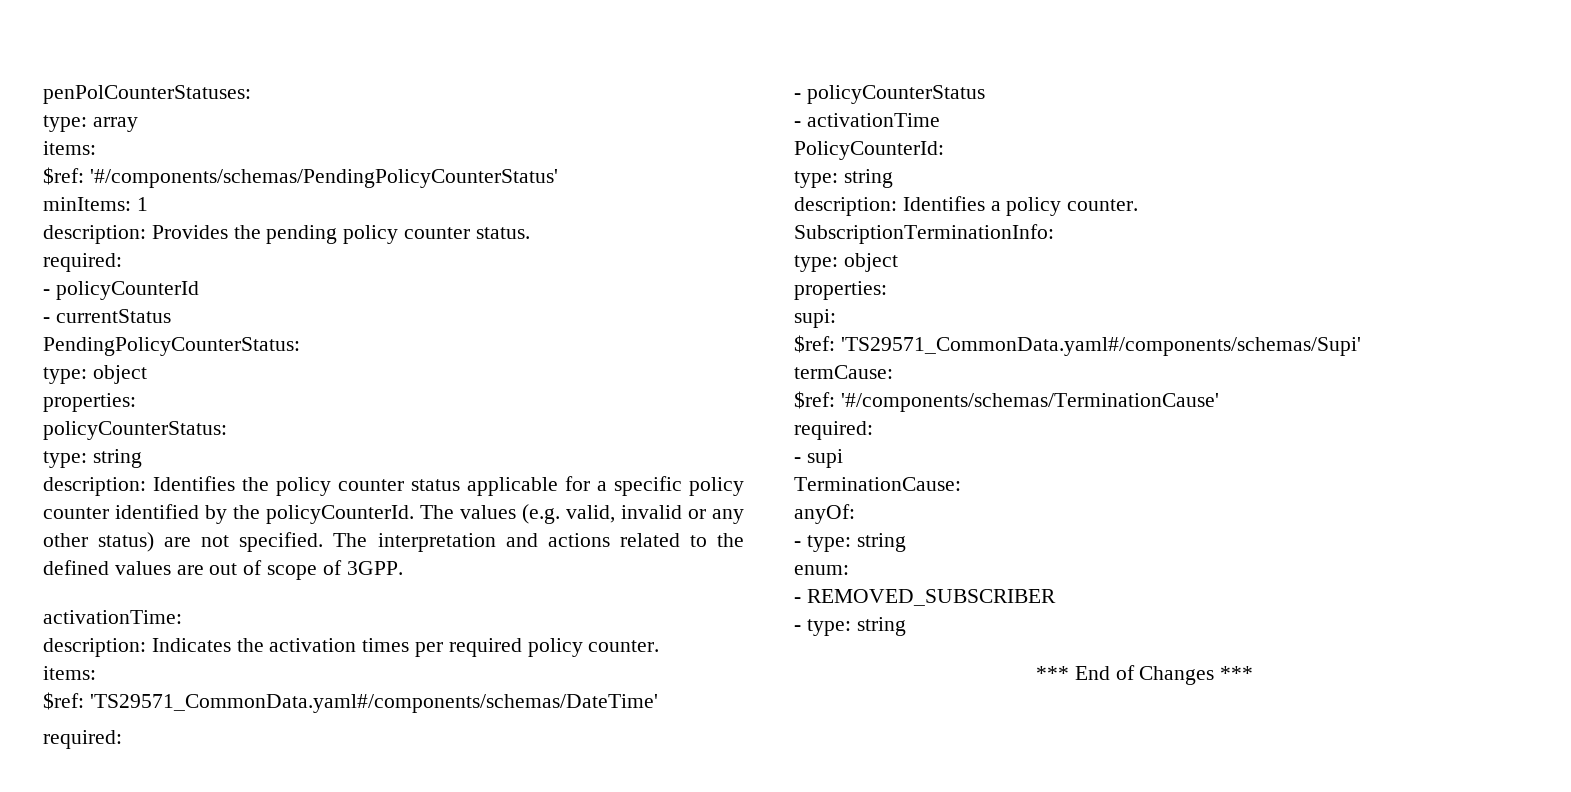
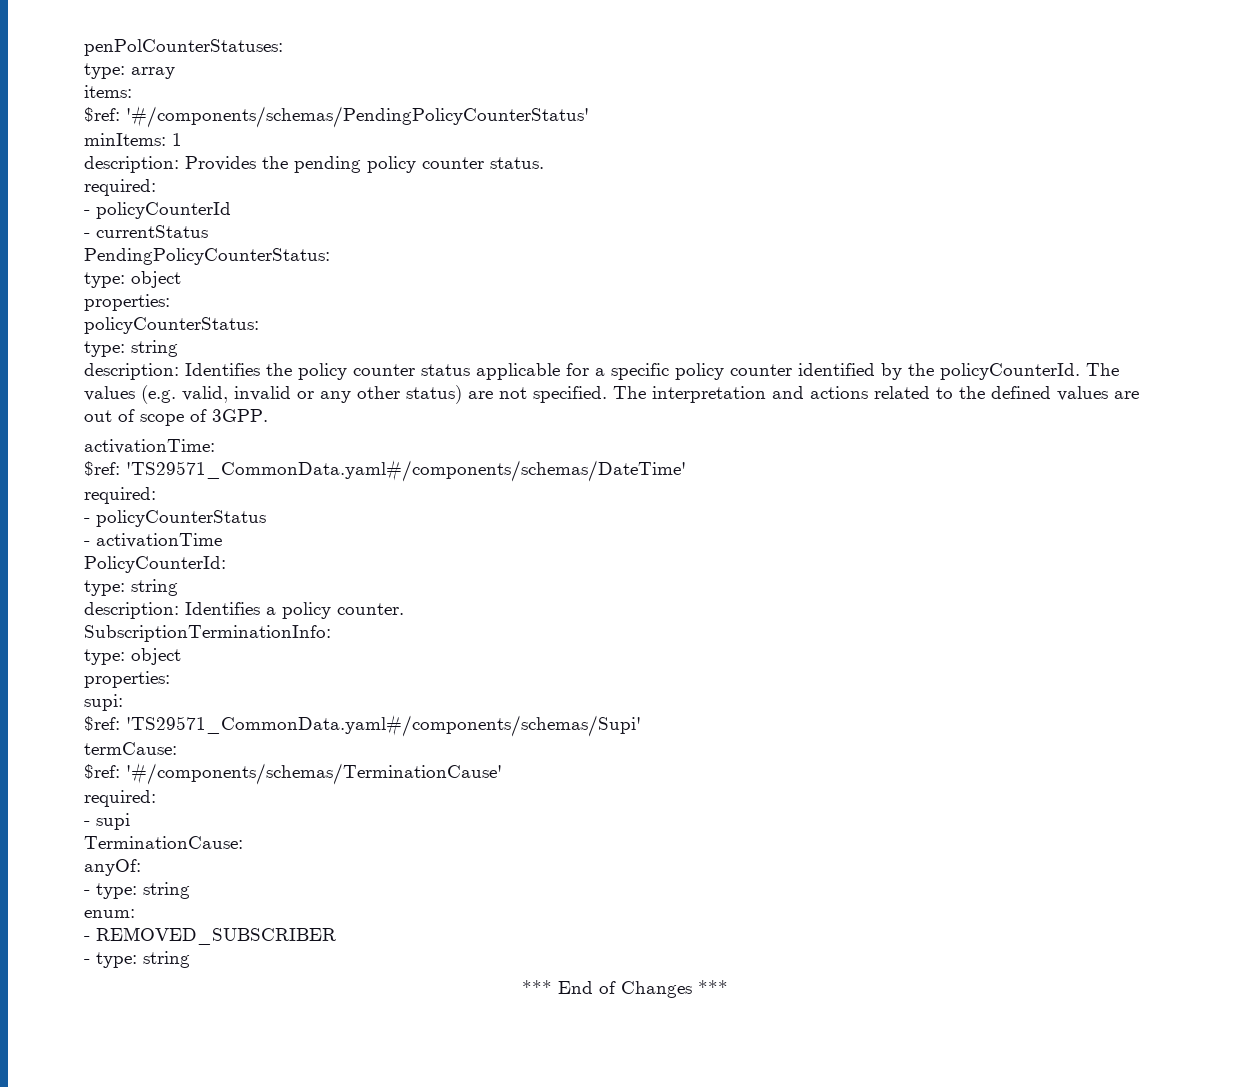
- description: Indicates the activation times per required policy counter.
- items:

